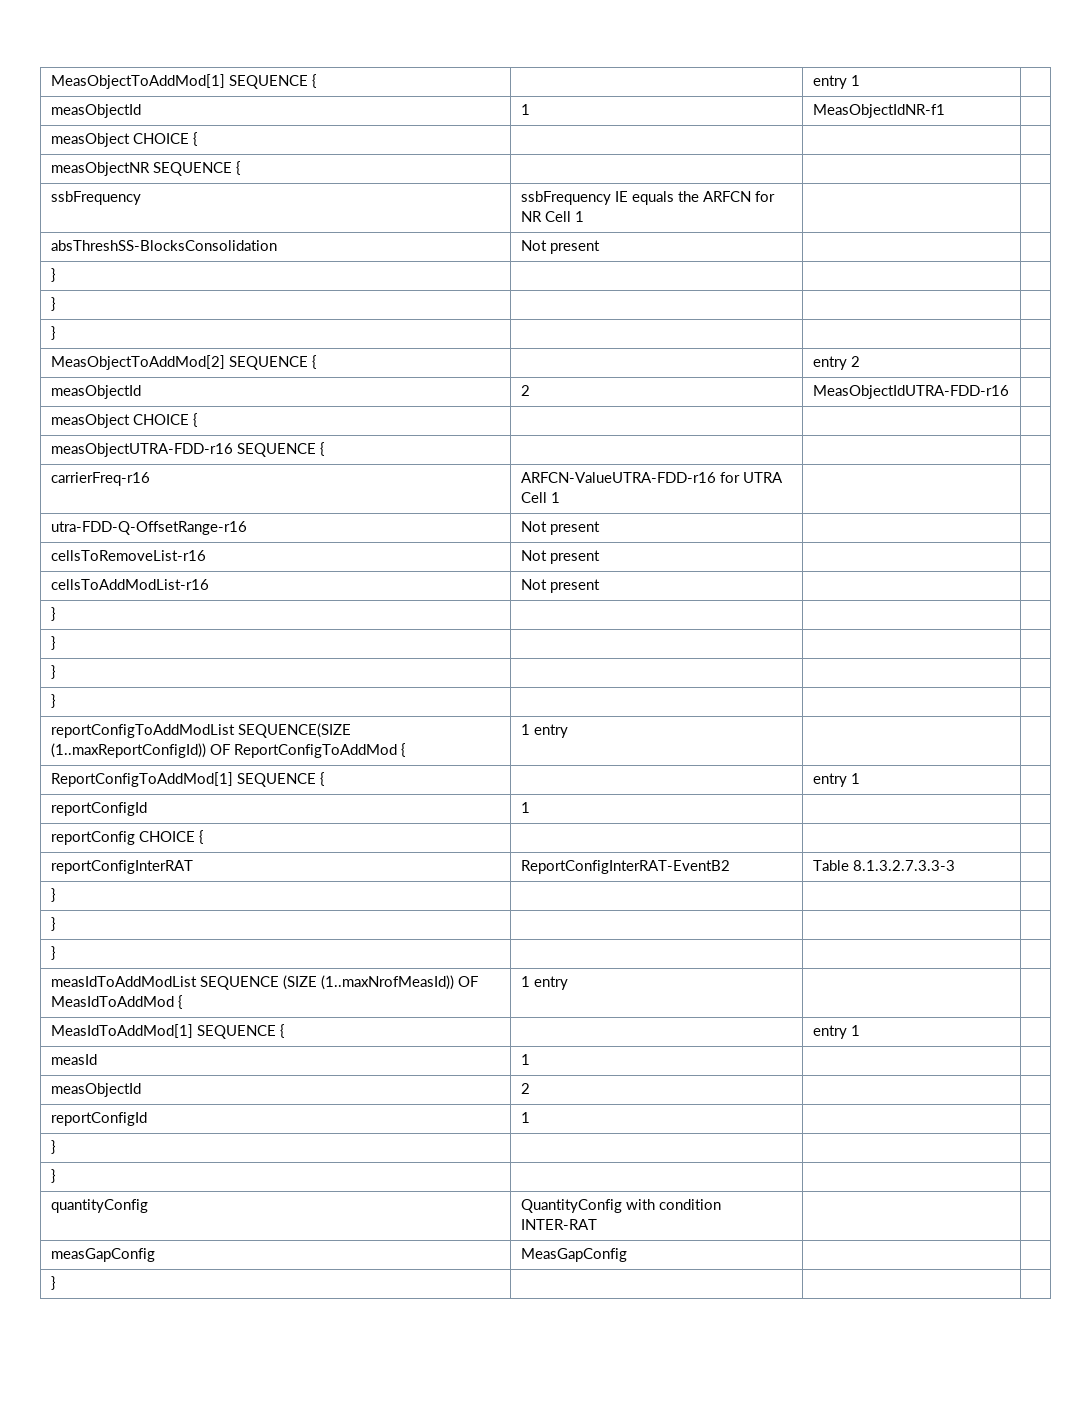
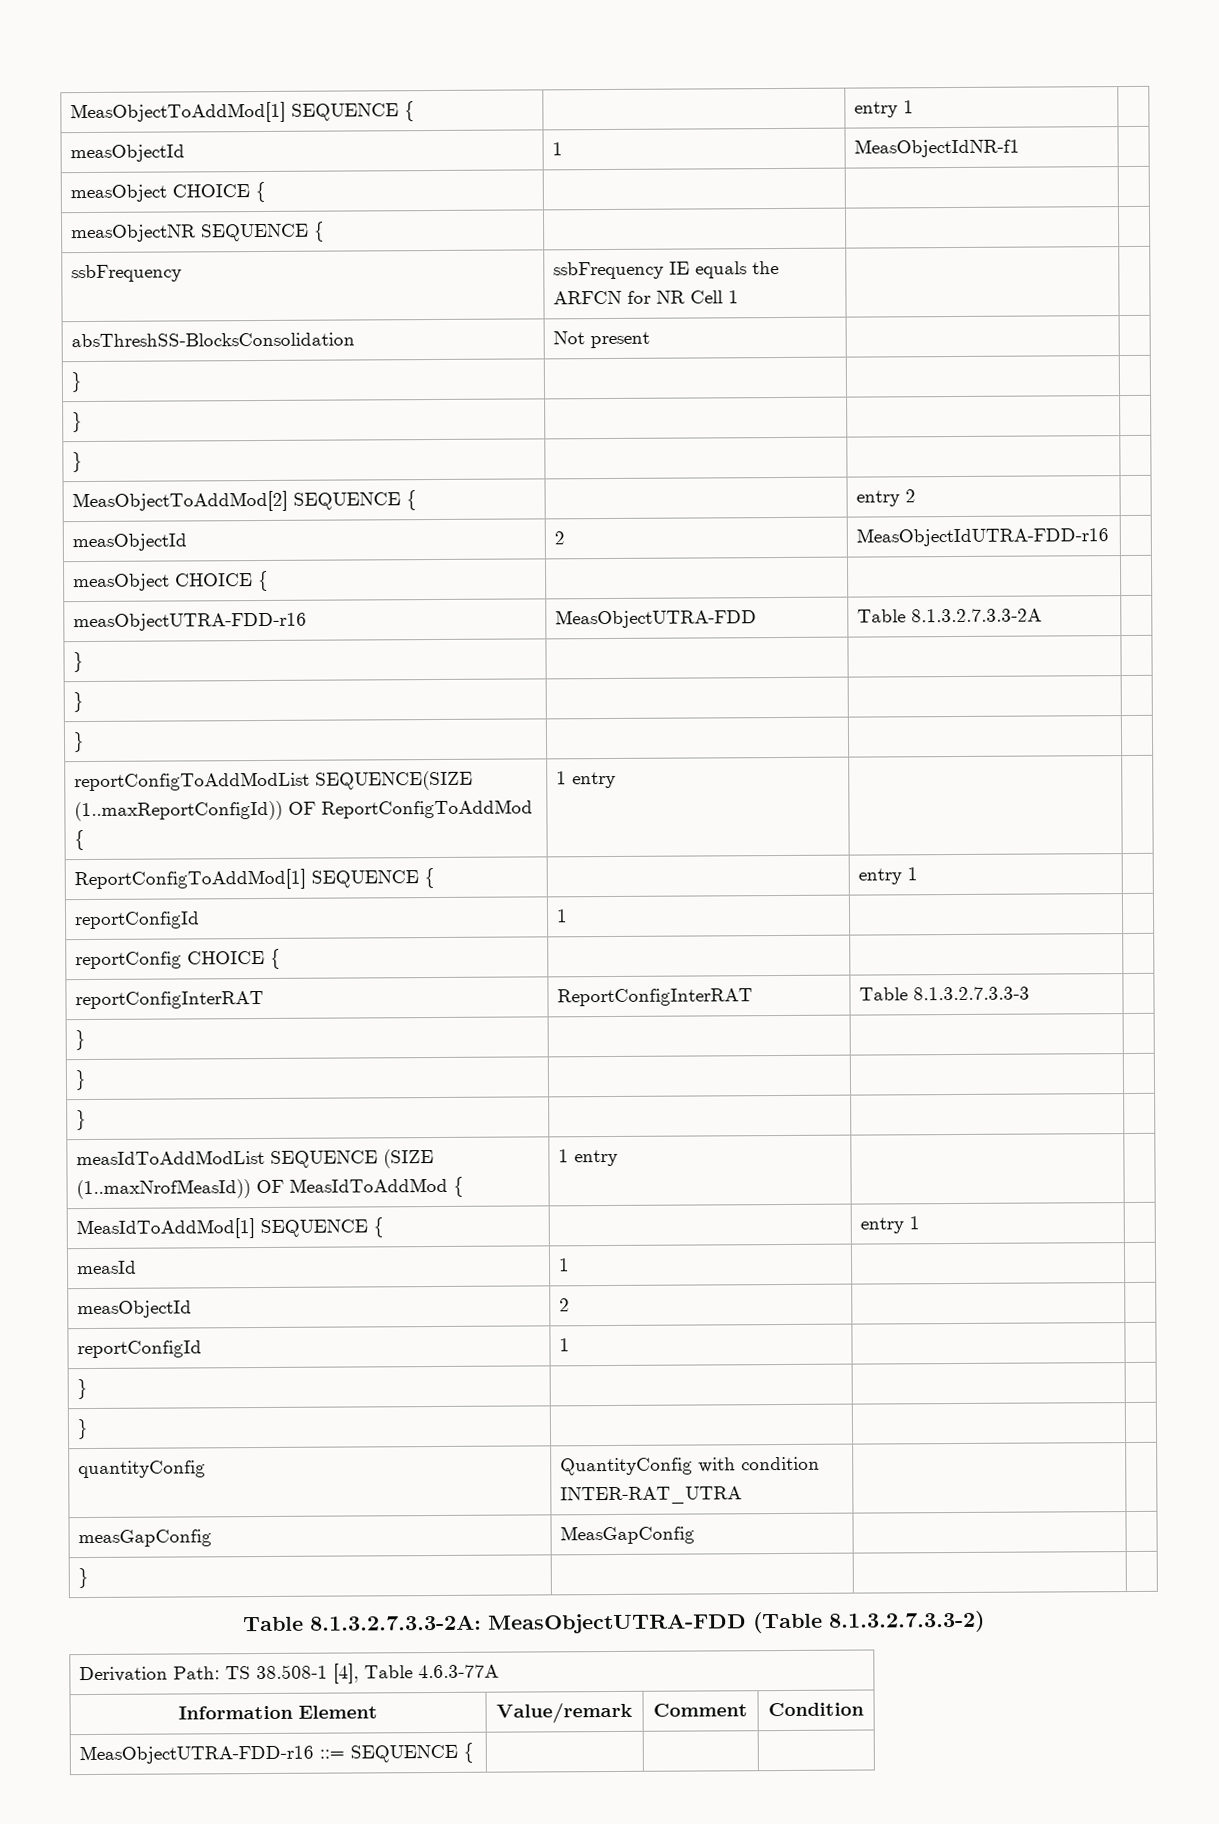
- measObjectUTRA-FDD-r16 SEQUENCE { | | |
- carrierFreq-r16 | ARFCN-ValueUTRA-FDD-r16 for UTRA Cell 1 | |
- utra-FDD-Q-OffsetRange-r16 | Not present | |
- cellsToRemoveList-r16 | Not present | |
- cellsToAddModList-r16 | Not present | |
- } | | |
+ measObjectUTRA-FDD-r16 | MeasObjectUTRA-FDD | Table 8.1.3.2.7.3.3-2A |
- reportConfigInterRAT | ReportConfigInterRAT-EventB2 | Table 8.1.3.2.7.3.3-3 |
+ reportConfigInterRAT | ReportConfigInterRAT | Table 8.1.3.2.7.3.3-3 |
- quantityConfig | QuantityConfig with condition INTER-RAT | |
+ quantityConfig | QuantityConfig with condition INTER-RAT_UTRA | |
+ Table 8.1.3.2.7.3.3-2A: MeasObjectUTRA-FDD (Table 8.1.3.2.7.3.3-2)
+ Derivation Path: TS 38.508-1 [4], Table 4.6.3-77A
+ Information Element | Value/remark | Comment | Condition
+ MeasObjectUTRA-FDD-r16 ::= SEQUENCE { | | |

